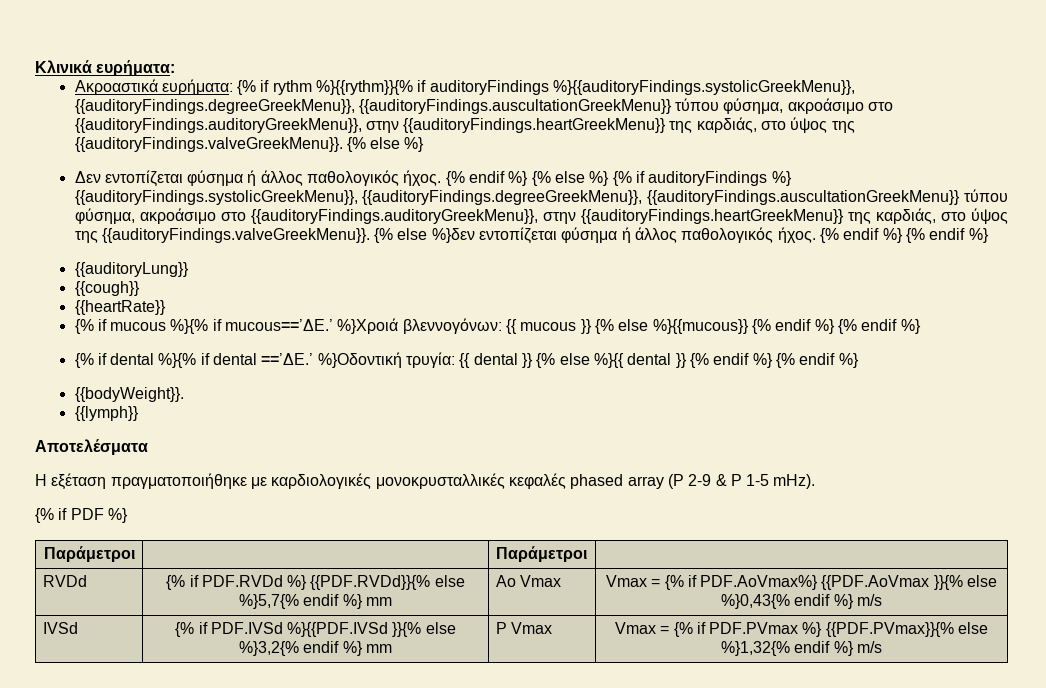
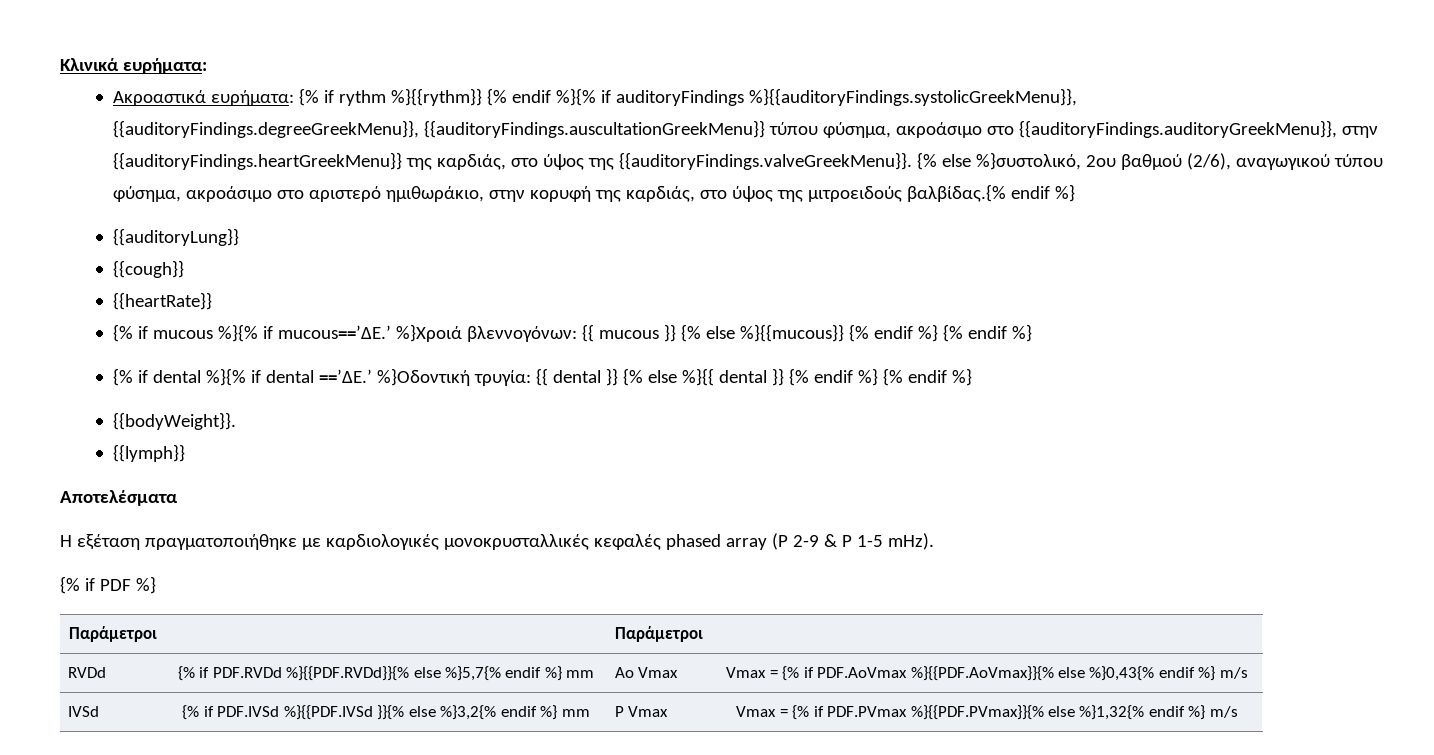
- Ακροαστικά ευρήματα: {% if rythm %}{{rythm}}{% if auditoryFindings %}{{auditoryFindings.systolicGreekMenu}}, {{auditoryFindings.degreeGreekMenu}}, {{auditoryFindings.auscultationGreekMenu}} τύπου φύσημα, ακροάσιμo στο {{auditoryFindings.auditoryGreekMenu}}, στην {{auditoryFindings.heartGreekMenu}} της καρδιάς, στο ύψος της {{auditoryFindings.valveGreekMenu}}. {% else %}
- Δεν εντοπίζεται φύσημα ή άλλος παθολογικός ήχος. {% endif %} {% else %} {% if auditoryFindings %} {{auditoryFindings.systolicGreekMenu}}, {{auditoryFindings.degreeGreekMenu}}, {{auditoryFindings.auscultationGreekMenu}} τύπου φύσημα, ακροάσιμo στο {{auditoryFindings.auditoryGreekMenu}}, στην {{auditoryFindings.heartGreekMenu}} της καρδιάς, στο ύψος της {{auditoryFindings.valveGreekMenu}}. {% else %}δεν εντοπίζεται φύσημα ή άλλος παθολογικός ήχος. {% endif %} {% endif %}
+ Ακροαστικά ευρήματα: {% if rythm %}{{rythm}} {% endif %}{% if auditoryFindings %}{{auditoryFindings.systolicGreekMenu}}, {{auditoryFindings.degreeGreekMenu}}, {{auditoryFindings.auscultationGreekMenu}} τύπου φύσημα, ακροάσιμo στο {{auditoryFindings.auditoryGreekMenu}}, στην {{auditoryFindings.heartGreekMenu}} της καρδιάς, στο ύψος της {{auditoryFindings.valveGreekMenu}}. {% else %}συστολικό, 2ου βαθμού (2/6), αναγωγικού τύπου φύσημα, ακροάσιμo στο αριστερό ημιθωράκιο, στην κορυφή της καρδιάς, στο ύψος της μιτροειδούς βαλβίδας.{% endif %}
- RVDd | {% if PDF.RVDd %} {{PDF.RVDd}}{% else %}5,7{% endif %} mm | Ao Vmax | Vmax = {% if PDF.AoVmax%} {{PDF.AoVmax }}{% else %}0,43{% endif %} m/s
+ RVDd | {% if PDF.RVDd %}{{PDF.RVDd}}{% else %}5,7{% endif %} mm | Ao Vmax | Vmax = {% if PDF.AoVmax %}{{PDF.AoVmax}}{% else %}0,43{% endif %} m/s
- IVSd | {% if PDF.IVSd %}{{PDF.IVSd }}{% else %}3,2{% endif %} mm | P Vmax | Vmax = {% if PDF.PVmax %} {{PDF.PVmax}}{% else %}1,32{% endif %} m/s
+ IVSd | {% if PDF.IVSd %}{{PDF.IVSd }}{% else %}3,2{% endif %} mm | P Vmax | Vmax = {% if PDF.PVmax %}{{PDF.PVmax}}{% else %}1,32{% endif %} m/s

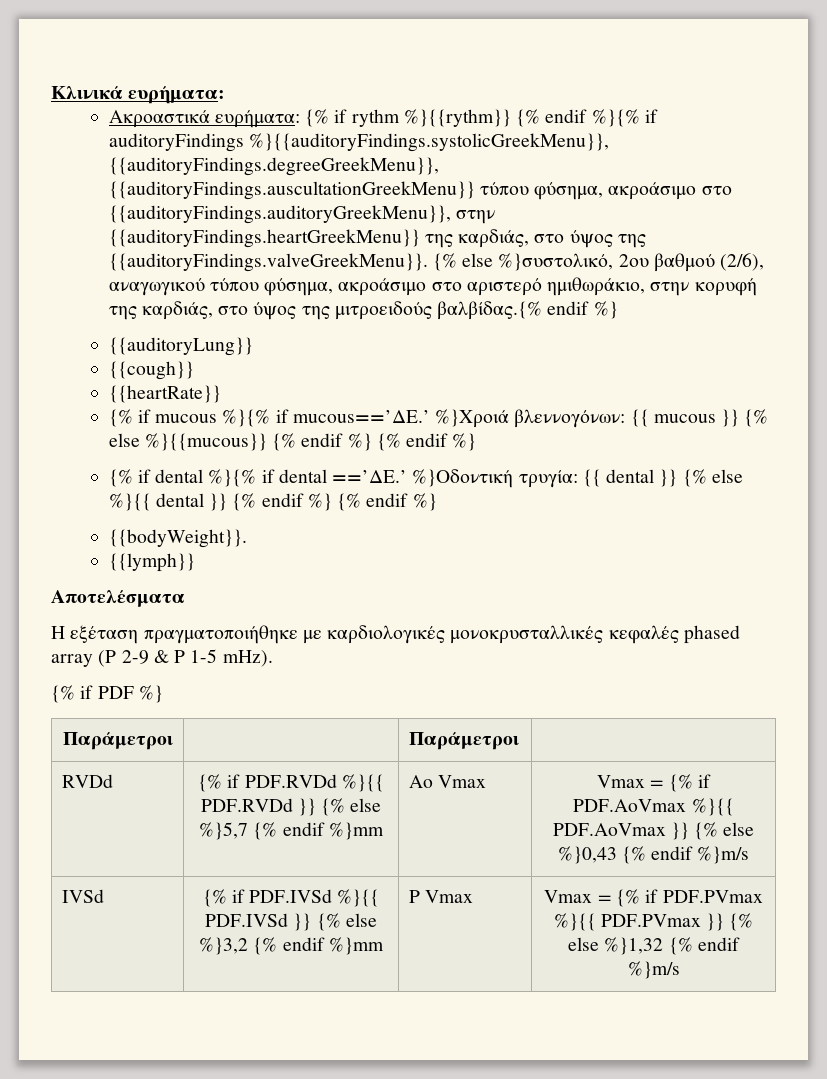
- RVDd | {% if PDF.RVDd %}{{PDF.RVDd}}{% else %}5,7{% endif %} mm | Ao Vmax | Vmax = {% if PDF.AoVmax %}{{PDF.AoVmax}}{% else %}0,43{% endif %} m/s
- IVSd | {% if PDF.IVSd %}{{PDF.IVSd }}{% else %}3,2{% endif %} mm | P Vmax | Vmax = {% if PDF.PVmax %}{{PDF.PVmax}}{% else %}1,32{% endif %} m/s
+ RVDd | {% if PDF.RVDd %}{{ PDF.RVDd }} {% else %}5,7 {% endif %}mm | Ao Vmax | Vmax = {% if PDF.AoVmax %}{{ PDF.AoVmax }} {% else %}0,43 {% endif %}m/s
+ IVSd | {% if PDF.IVSd %}{{ PDF.IVSd }} {% else %}3,2 {% endif %}mm | P Vmax | Vmax = {% if PDF.PVmax %}{{ PDF.PVmax }} {% else %}1,32 {% endif %}m/s

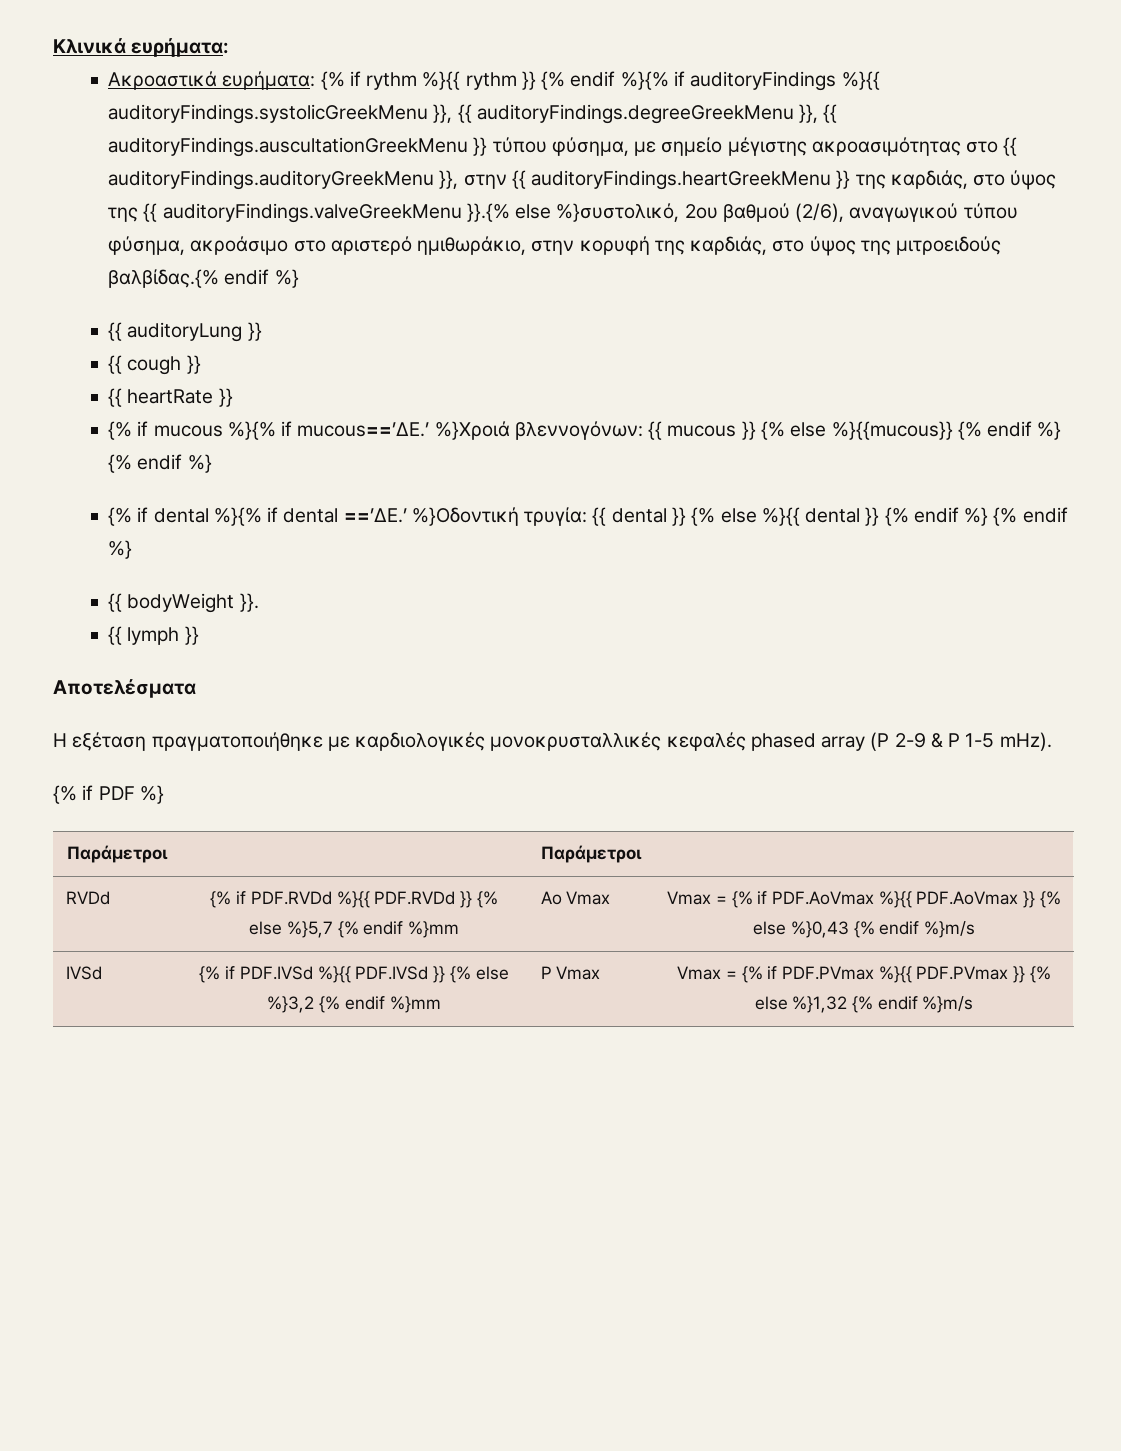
- Ακροαστικά ευρήματα: {% if rythm %}{{rythm}} {% endif %}{% if auditoryFindings %}{{auditoryFindings.systolicGreekMenu}}, {{auditoryFindings.degreeGreekMenu}}, {{auditoryFindings.auscultationGreekMenu}} τύπου φύσημα, ακροάσιμo στο {{auditoryFindings.auditoryGreekMenu}}, στην {{auditoryFindings.heartGreekMenu}} της καρδιάς, στο ύψος της {{auditoryFindings.valveGreekMenu}}. {% else %}συστολικό, 2ου βαθμού (2/6), αναγωγικού τύπου φύσημα, ακροάσιμo στο αριστερό ημιθωράκιο, στην κορυφή της καρδιάς, στο ύψος της μιτροειδούς βαλβίδας.{% endif %}
+ Ακροαστικά ευρήματα: {% if rythm %}{{ rythm }} {% endif %}{% if auditoryFindings %}{{ auditoryFindings.systolicGreekMenu }}, {{ auditoryFindings.degreeGreekMenu }}, {{ auditoryFindings.auscultationGreekMenu }} τύπου φύσημα, με σημείο μέγιστης ακροασιμότητας στο {{ auditoryFindings.auditoryGreekMenu }}, στην {{ auditoryFindings.heartGreekMenu }} της καρδιάς, στο ύψος της {{ auditoryFindings.valveGreekMenu }}.{% else %}συστολικό, 2ου βαθμού (2/6), αναγωγικού τύπου φύσημα, ακροάσιμo στο αριστερό ημιθωράκιο, στην κορυφή της καρδιάς, στο ύψος της μιτροειδούς βαλβίδας.{% endif %}
- {{auditoryLung}}
- {{cough}}
- {{heartRate}}
+ {{ auditoryLung }}
+ {{ cough }}
+ {{ heartRate }}
- {{bodyWeight}}.
- {{lymph}}
+ {{ bodyWeight }}.
+ {{ lymph }}

